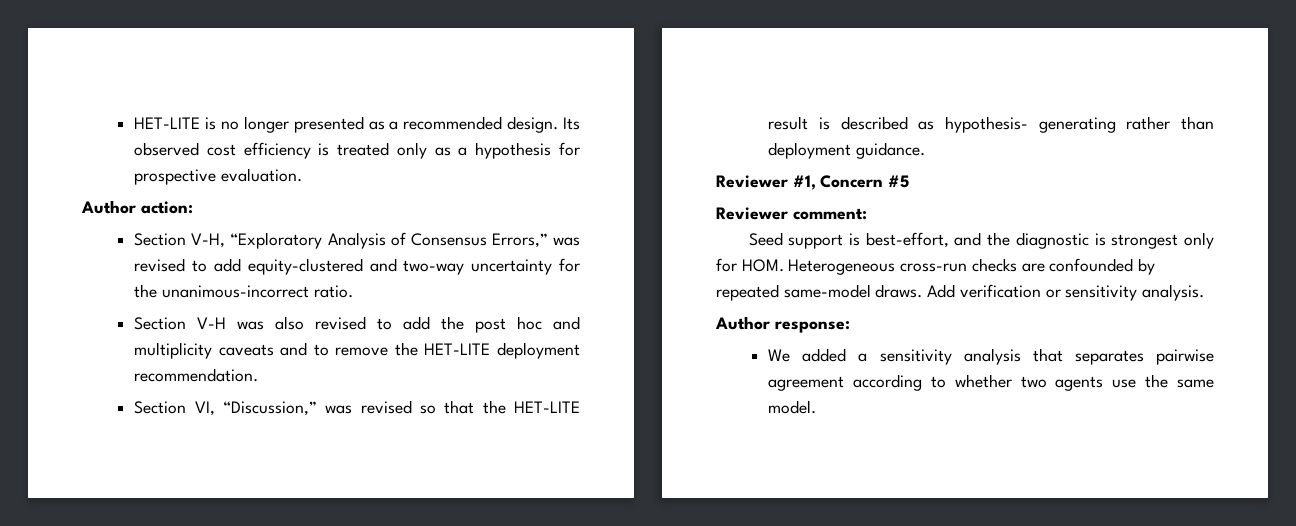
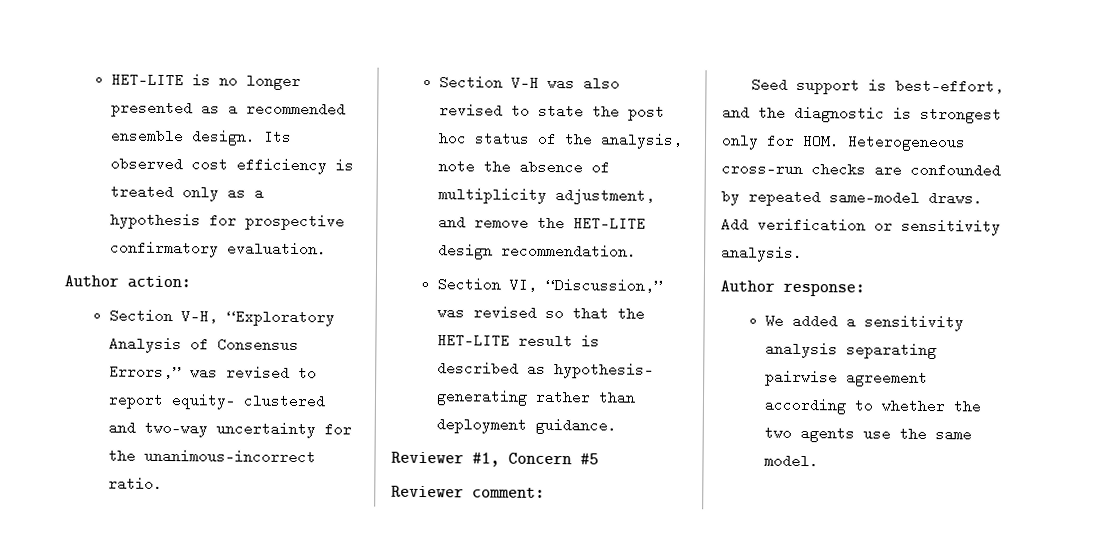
- HET-LITE is no longer presented as a recommended design.
+ HET-LITE is no longer presented as a recommended ensemble design.
- Its observed cost efficiency is treated only as a hypothesis for prospective evaluation.
+ Its observed cost efficiency is treated only as a hypothesis for prospective confirmatory evaluation.
- Section V-H, “Exploratory Analysis of Consensus Errors,” was revised to add equity-clustered and two-way uncertainty for the unanimous-incorrect ratio.
+ Section V-H, “Exploratory Analysis of Consensus Errors,” was revised to report equity- clustered and two-way uncertainty for the unanimous-incorrect ratio.
- Section V-H was also revised to add the post hoc and multiplicity caveats and to remove the HET-LITE deployment recommendation.
+ Section V-H was also revised to state the post hoc status of the analysis, note the absence of multiplicity adjustment, and remove the HET-LITE design recommendation.
- We added a sensitivity analysis that separates pairwise agreement according to whether two agents use the same model.
+ We added a sensitivity analysis separating pairwise agreement according to whether the two agents use the same model.

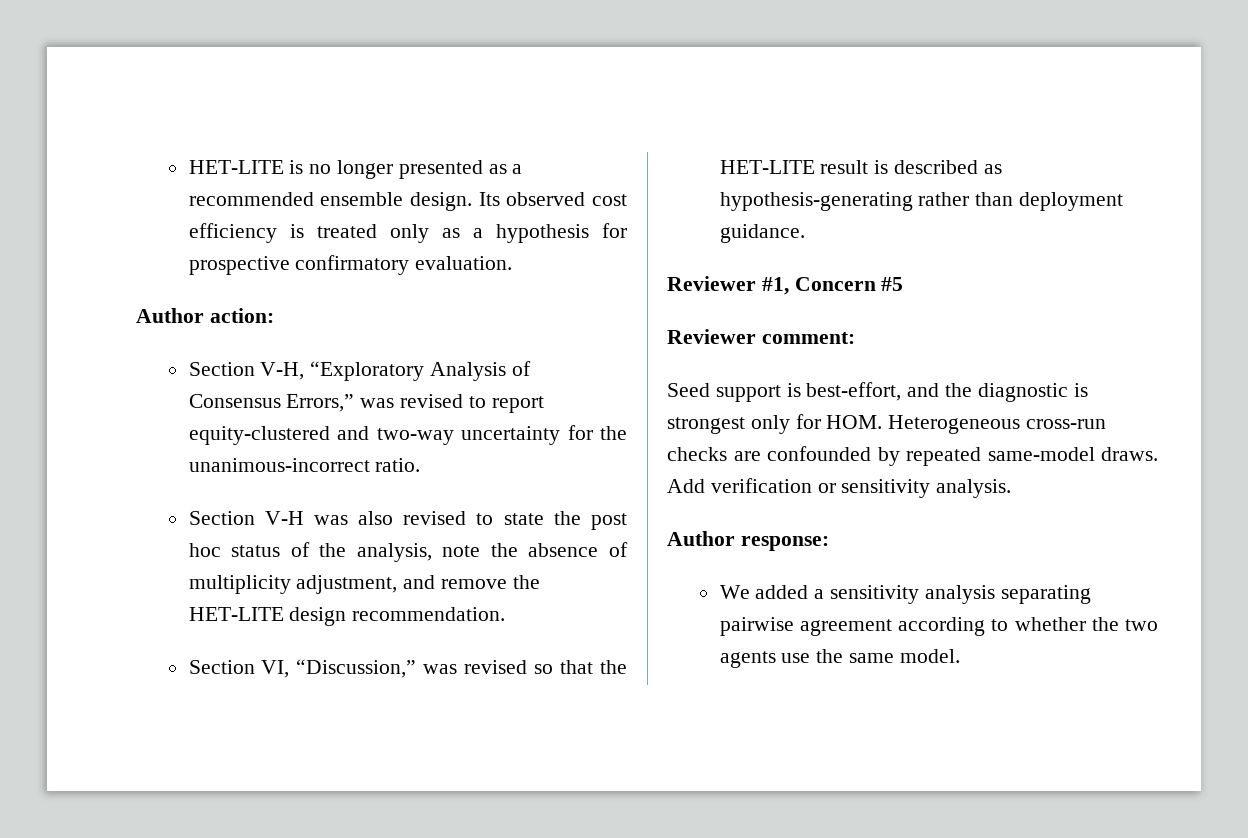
- Section V-H, “Exploratory Analysis of Consensus Errors,” was revised to report equity- clustered and two-way uncertainty for the unanimous-incorrect ratio.
+ Section V-H, “Exploratory Analysis of Consensus Errors,” was revised to report equity-clustered and two-way uncertainty for the unanimous-incorrect ratio.
- Section VI, “Discussion,” was revised so that the HET-LITE result is described as hypothesis- generating rather than deployment guidance.
+ Section VI, “Discussion,” was revised so that the HET-LITE result is described as hypothesis-generating rather than deployment guidance.

